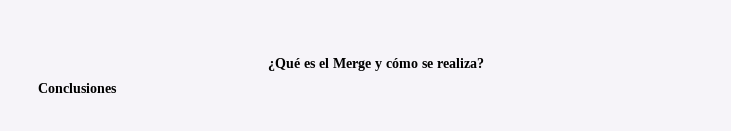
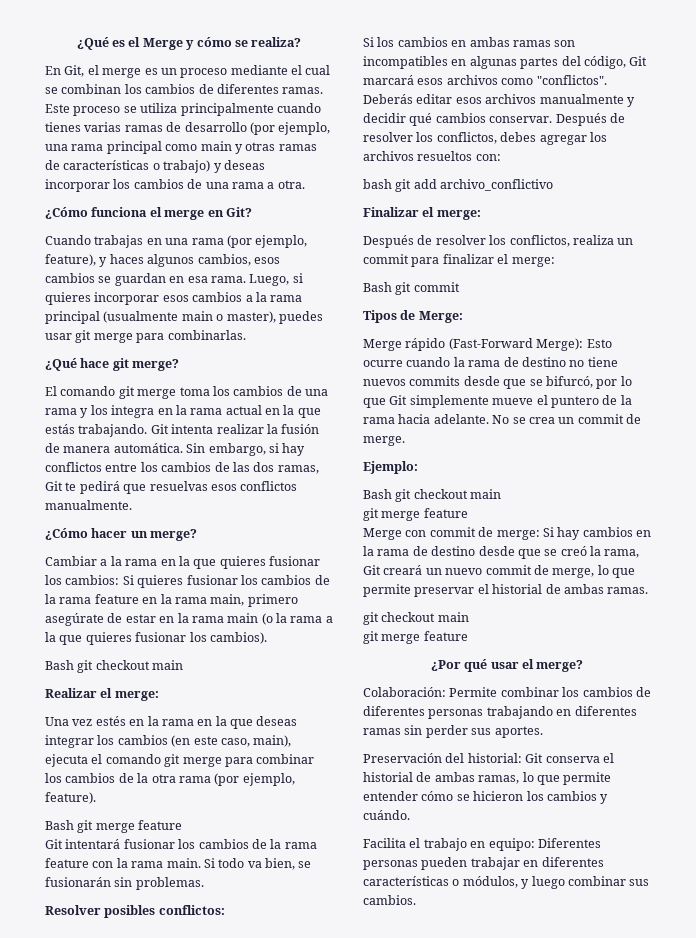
- Conclusiones
+ En Git, el merge es un proceso mediante el cual se combinan los cambios de diferentes ramas. Este proceso se utiliza principalmente cuando tienes varias ramas de desarrollo (por ejemplo, una rama principal como main y otras ramas de características o trabajo) y deseas incorporar los cambios de una rama a otra.
+ ¿Cómo funciona el merge en Git?
+ Cuando trabajas en una rama (por ejemplo, feature), y haces algunos cambios, esos cambios se guardan en esa rama. Luego, si quieres incorporar esos cambios a la rama principal (usualmente main o master), puedes usar git merge para combinarlas.
+ ¿Qué hace git merge?
+ El comando git merge toma los cambios de una rama y los integra en la rama actual en la que estás trabajando. Git intenta realizar la fusión de manera automática. Sin embargo, si hay conflictos entre los cambios de las dos ramas, Git te pedirá que resuelvas esos conflictos manualmente.
+ ¿Cómo hacer un merge?
+ Cambiar a la rama en la que quieres fusionar los cambios: Si quieres fusionar los cambios de la rama feature en la rama main, primero asegúrate de estar en la rama main (o la rama a la que quieres fusionar los cambios).
+ Bash git checkout main
+ Realizar el merge:
+ Una vez estés en la rama en la que deseas integrar los cambios (en este caso, main), ejecuta el comando git merge para combinar los cambios de la otra rama (por ejemplo, feature).
+ Bash git merge feature
+ Git intentará fusionar los cambios de la rama feature con la rama main. Si todo va bien, se fusionarán sin problemas.
+ Resolver posibles conflictos:
+ Si los cambios en ambas ramas son incompatibles en algunas partes del código, Git marcará esos archivos como "conflictos". Deberás editar esos archivos manualmente y decidir qué cambios conservar. Después de resolver los conflictos, debes agregar los archivos resueltos con:
+ bash git add archivo_conflictivo
+ Finalizar el merge:
+ Después de resolver los conflictos, realiza un commit para finalizar el merge:
+ Bash git commit
+ Tipos de Merge:
+ Merge rápido (Fast-Forward Merge): Esto ocurre cuando la rama de destino no tiene nuevos commits desde que se bifurcó, por lo que Git simplemente mueve el puntero de la rama hacia adelante. No se crea un commit de merge.
+ Ejemplo:
+ Bash git checkout main
+ git merge feature
+ Merge con commit de merge: Si hay cambios en la rama de destino desde que se creó la rama, Git creará un nuevo commit de merge, lo que permite preservar el historial de ambas ramas.
+ git checkout main
+ git merge feature
+ ¿Por qué usar el merge?
+ Colaboración: Permite combinar los cambios de diferentes personas trabajando en diferentes ramas sin perder sus aportes.
+ Preservación del historial: Git conserva el historial de ambas ramas, lo que permite entender cómo se hicieron los cambios y cuándo.
+ Facilita el trabajo en equipo: Diferentes personas pueden trabajar en diferentes características o módulos, y luego combinar sus cambios.

